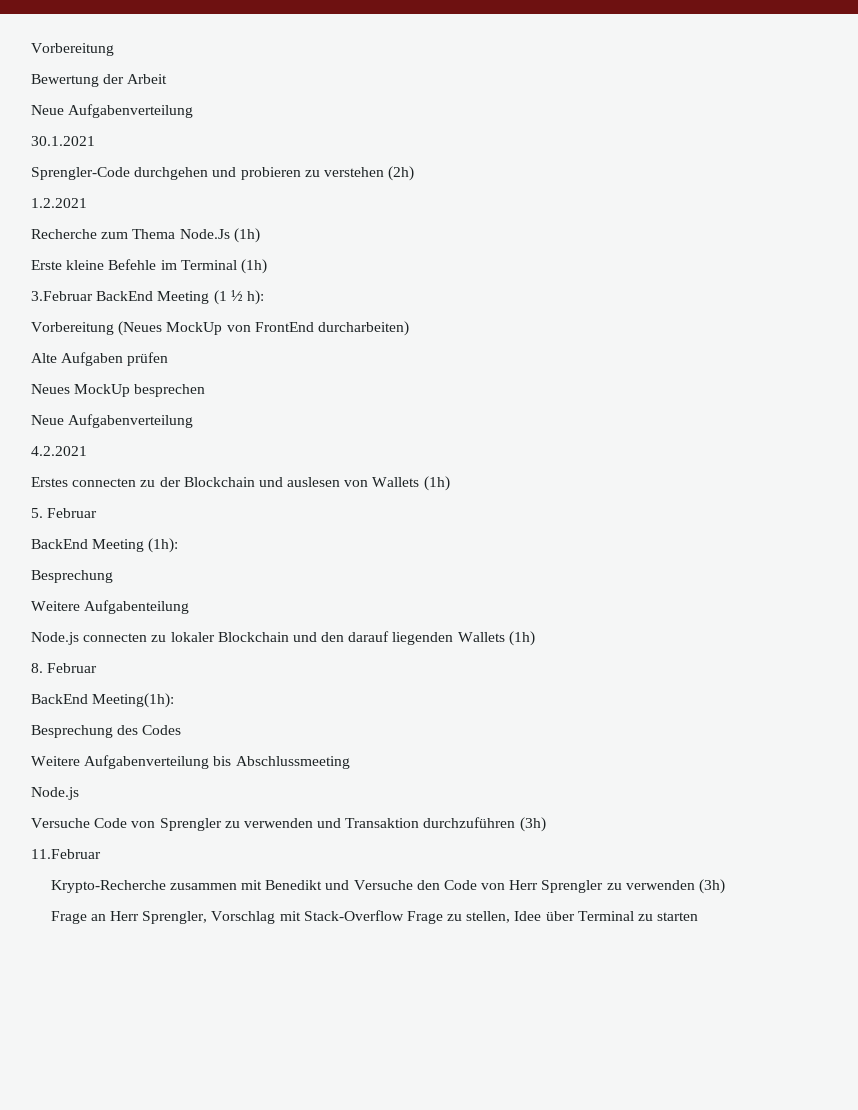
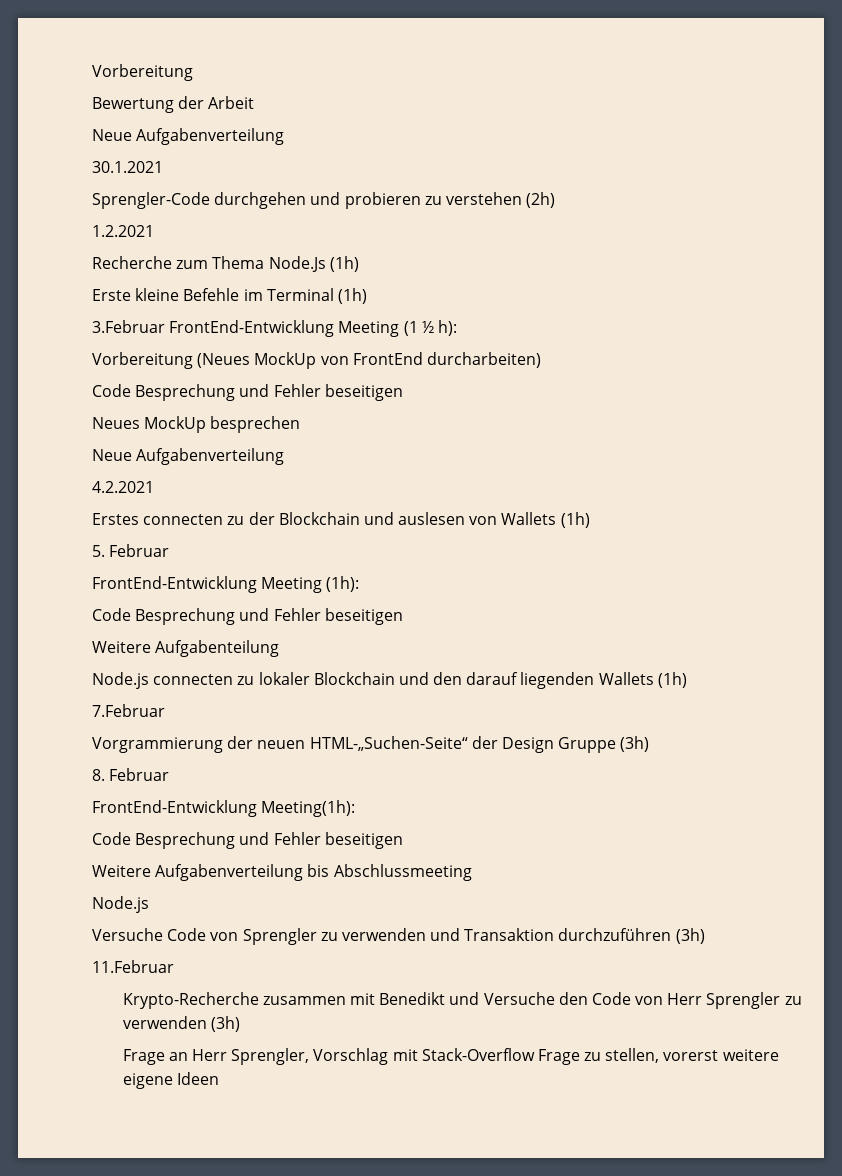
- 3.Februar BackEnd Meeting (1 ½ h):
+ 3.Februar FrontEnd-Entwicklung Meeting (1 ½ h):
  Vorbereitung (Neues MockUp von FrontEnd durcharbeiten)
- Alte Aufgaben prüfen
+ Code Besprechung und Fehler beseitigen
- BackEnd Meeting (1h):
- Besprechung
+ FrontEnd-Entwicklung Meeting (1h):
+ Code Besprechung und Fehler beseitigen
+ 7.Februar
+ Vorgrammierung der neuen HTML-„Suchen-Seite“ der Design Gruppe (3h)
- BackEnd Meeting(1h):
- Besprechung des Codes
+ FrontEnd-Entwicklung Meeting(1h):
+ Code Besprechung und Fehler beseitigen
- Frage an Herr Sprengler, Vorschlag mit Stack-Overflow Frage zu stellen, Idee über Terminal zu starten
+ Frage an Herr Sprengler, Vorschlag mit Stack-Overflow Frage zu stellen, vorerst weitere eigene Ideen

